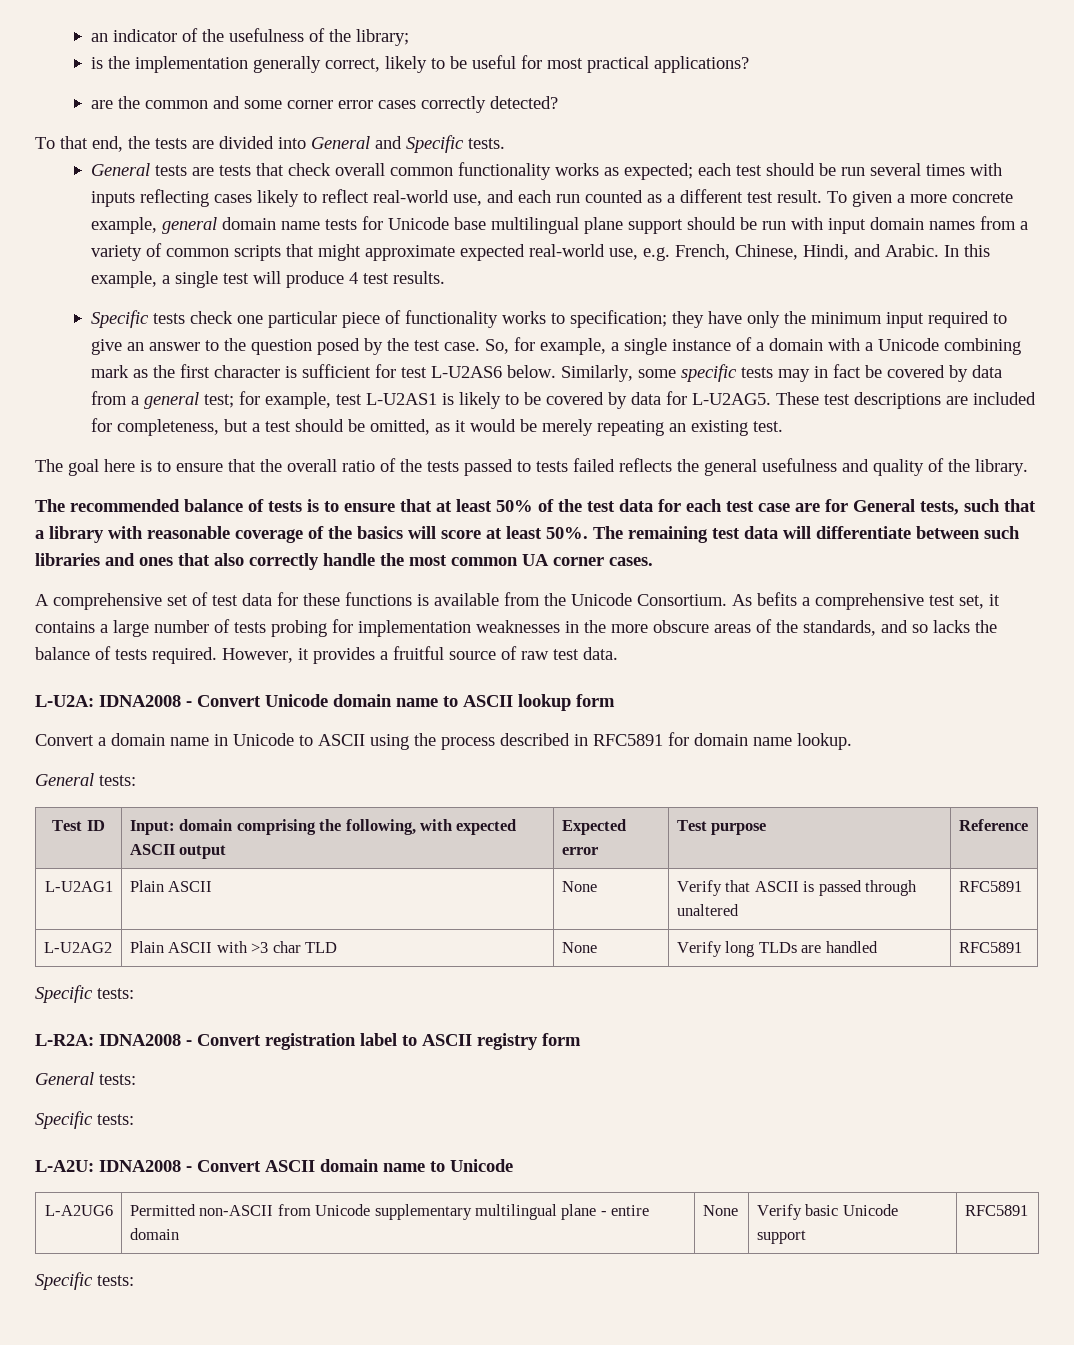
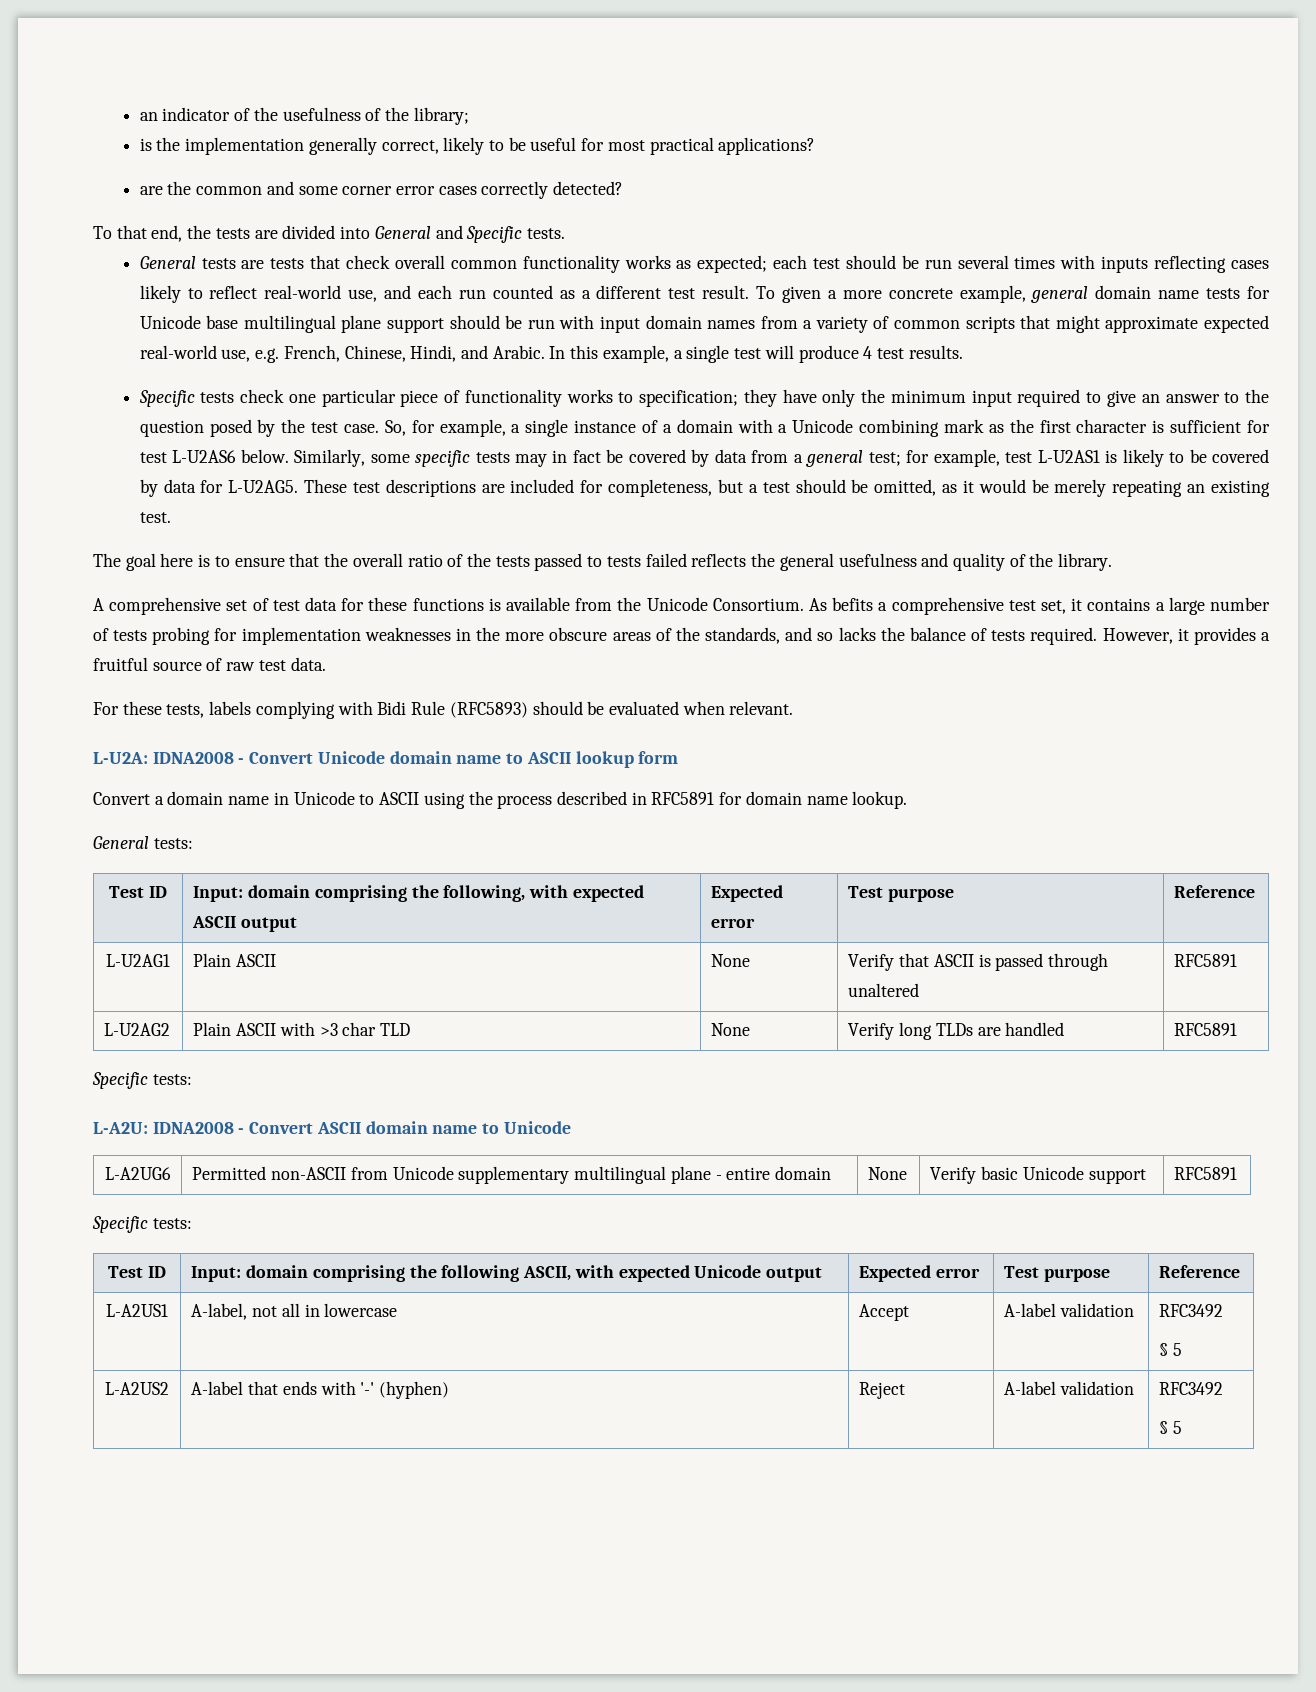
- The recommended balance of tests is to ensure that at least 50% of the test data for each test case are for General tests, such that a library with reasonable coverage of the basics will score at least 50%. The remaining test data will differentiate between such libraries and ones that also correctly handle the most common UA corner cases.
+ For these tests, labels complying with Bidi Rule (RFC5893) should be evaluated when relevant.
- L-R2A: IDNA2008 - Convert registration label to ASCII registry form
- General tests:
- Specific tests:
+ Test ID | Input: domain comprising the following ASCII, with expected Unicode output | Expected error | Test purpose | Reference
+ L-A2US1 | A-label, not all in lowercase | Accept | A-label validation | RFC3492
+ § 5
+ L-A2US2 | A-label that ends with '-' (hyphen) | Reject | A-label validation | RFC3492
+ § 5

